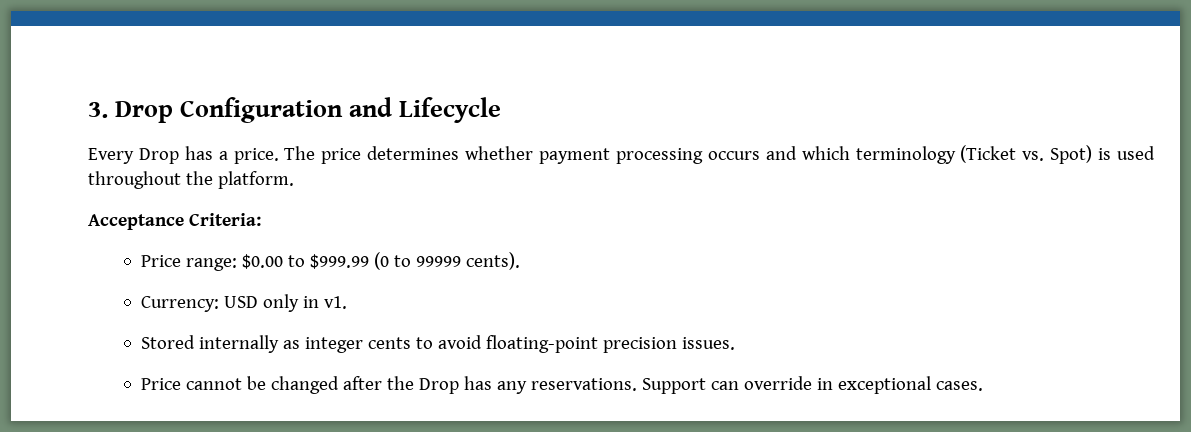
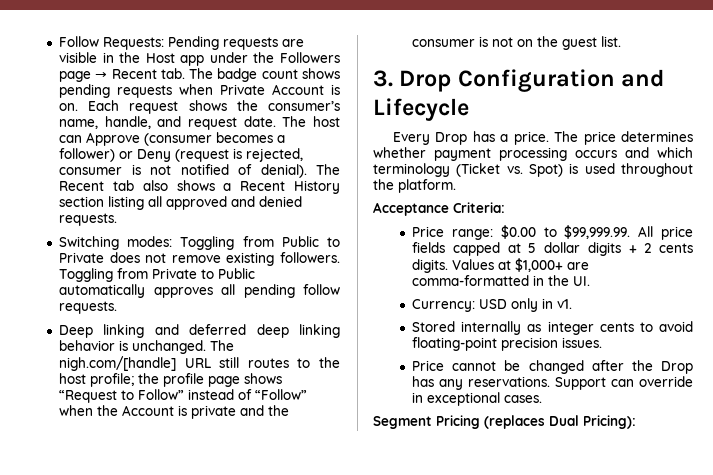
+ Follow Requests: Pending requests are visible in the Host app under the Followers page → Recent tab. The badge count shows pending requests when Private Account is on. Each request shows the consumer’s name, handle, and request date. The host can Approve (consumer becomes a follower) or Deny (request is rejected, consumer is not notified of denial). The Recent tab also shows a Recent History section listing all approved and denied requests.
+ Switching modes: Toggling from Public to Private does not remove existing followers. Toggling from Private to Public automatically approves all pending follow requests.
+ Deep linking and deferred deep linking behavior is unchanged. The nigh.com/[handle] URL still routes to the host profile; the profile page shows “Request to Follow” instead of “Follow” when the Account is private and the consumer is not on the guest list.
- Price range: $0.00 to $999.99 (0 to 99999 cents).
+ Price range: $0.00 to $99,999.99. All price fields capped at 5 dollar digits + 2 cents digits. Values at $1,000+ are comma-formatted in the UI.
+ Segment Pricing (replaces Dual Pricing):

